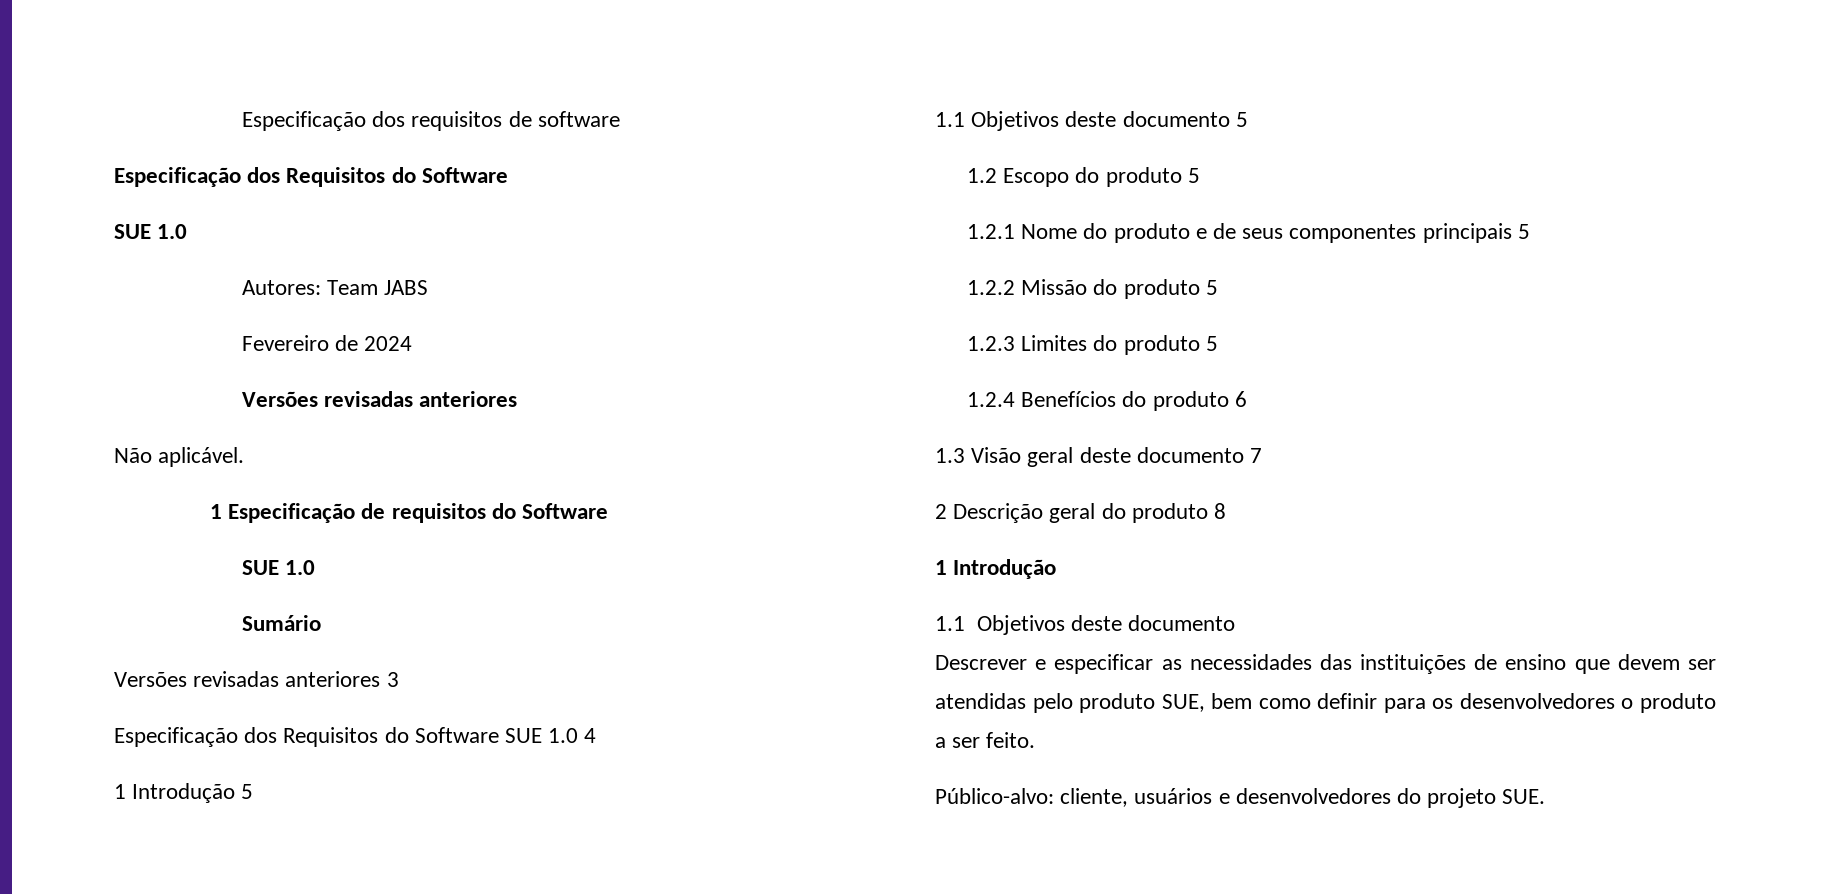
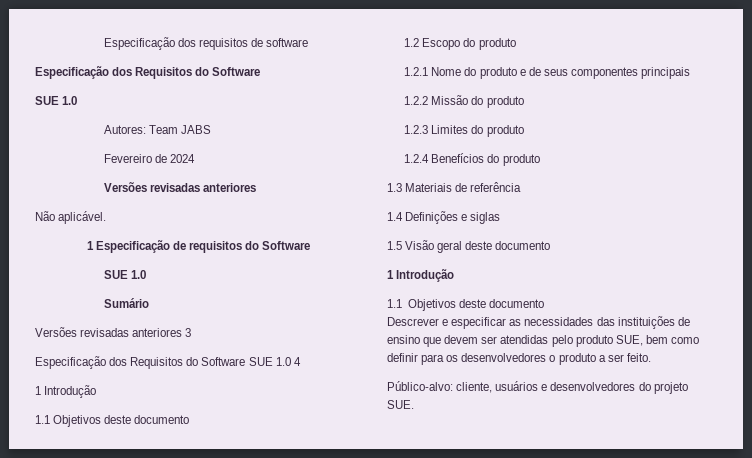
  Especificação dos Requisitos do Software SUE 1.0 4
- 1 Introdução 5
- 1.1 Objetivos deste documento 5
+ 1 Introdução
+ 1.1 Objetivos deste documento
- 1.2 Escopo do produto 5
+ 1.2 Escopo do produto
- 1.2.1 Nome do produto e de seus componentes principais 5
+ 1.2.1 Nome do produto e de seus componentes principais
- 1.2.2 Missão do produto 5
+ 1.2.2 Missão do produto
- 1.2.3 Limites do produto 5
+ 1.2.3 Limites do produto
- 1.2.4 Benefícios do produto 6
+ 1.2.4 Benefícios do produto
- 1.3 Visão geral deste documento 7
- 2 Descrição geral do produto 8
+ 1.3 Materiais de referência
+ 1.4 Definições e siglas
+ 1.5 Visão geral deste documento

